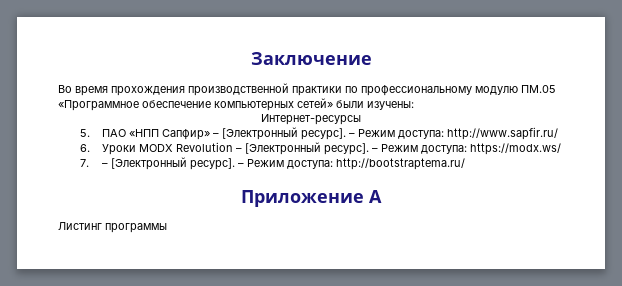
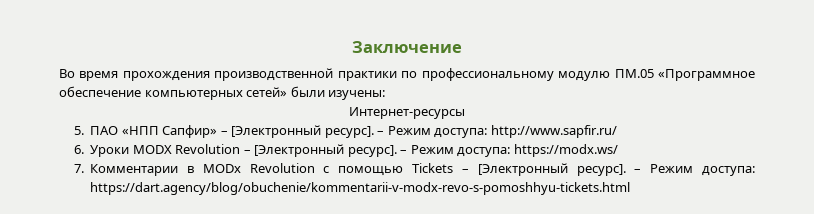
- 7. – [Электронный ресурс]. – Режим доступа: http://bootstraptema.ru/
- Приложение А
- Листинг программы
+ 7. Комментарии в MODx Revolution с помощью Tickets – [Электронный ресурс]. – Режим доступа: https://dart.agency/blog/obuchenie/kommentarii-v-modx-revo-s-pomoshhyu-tickets.html

